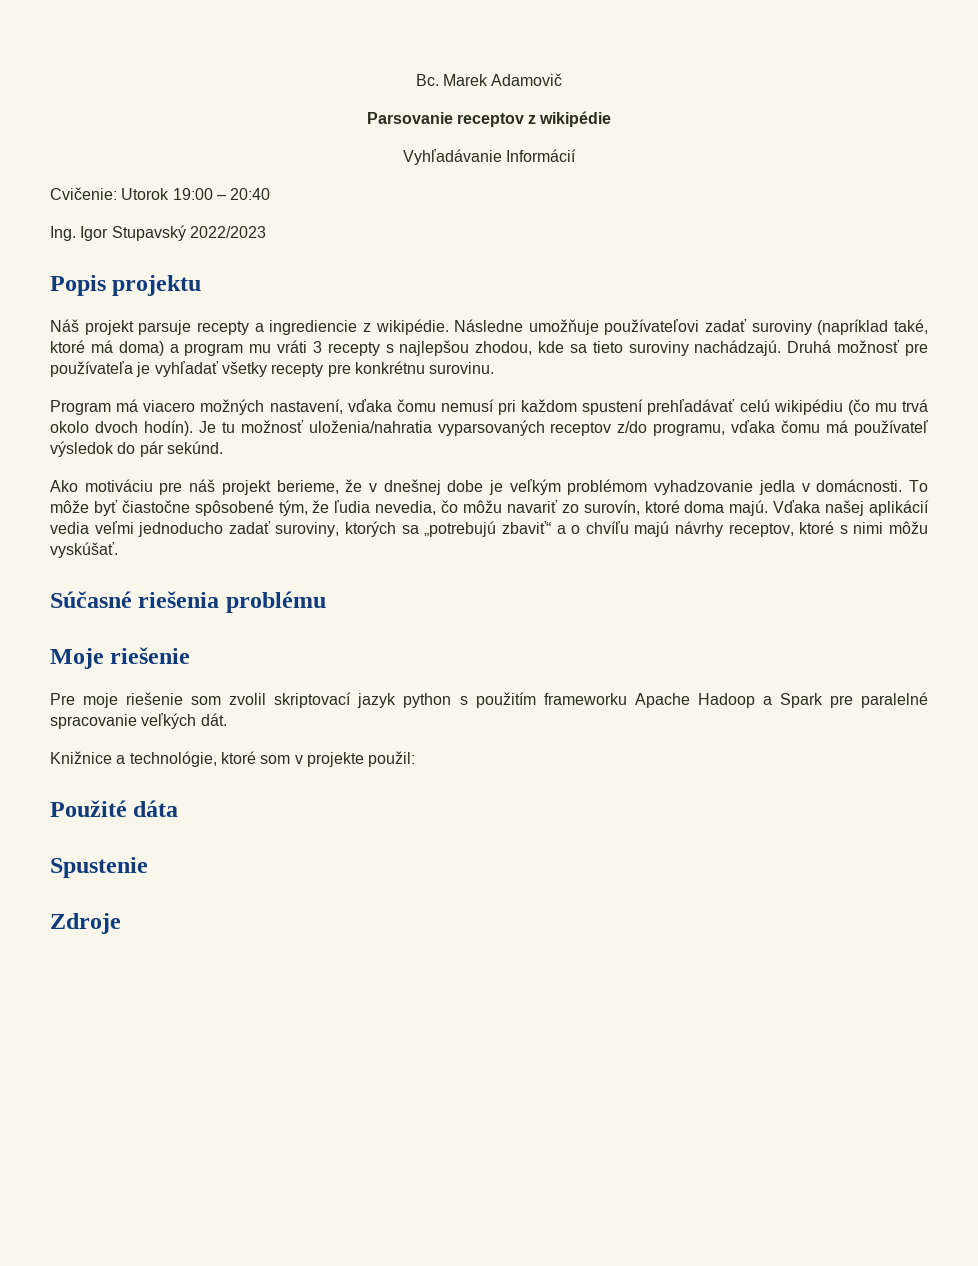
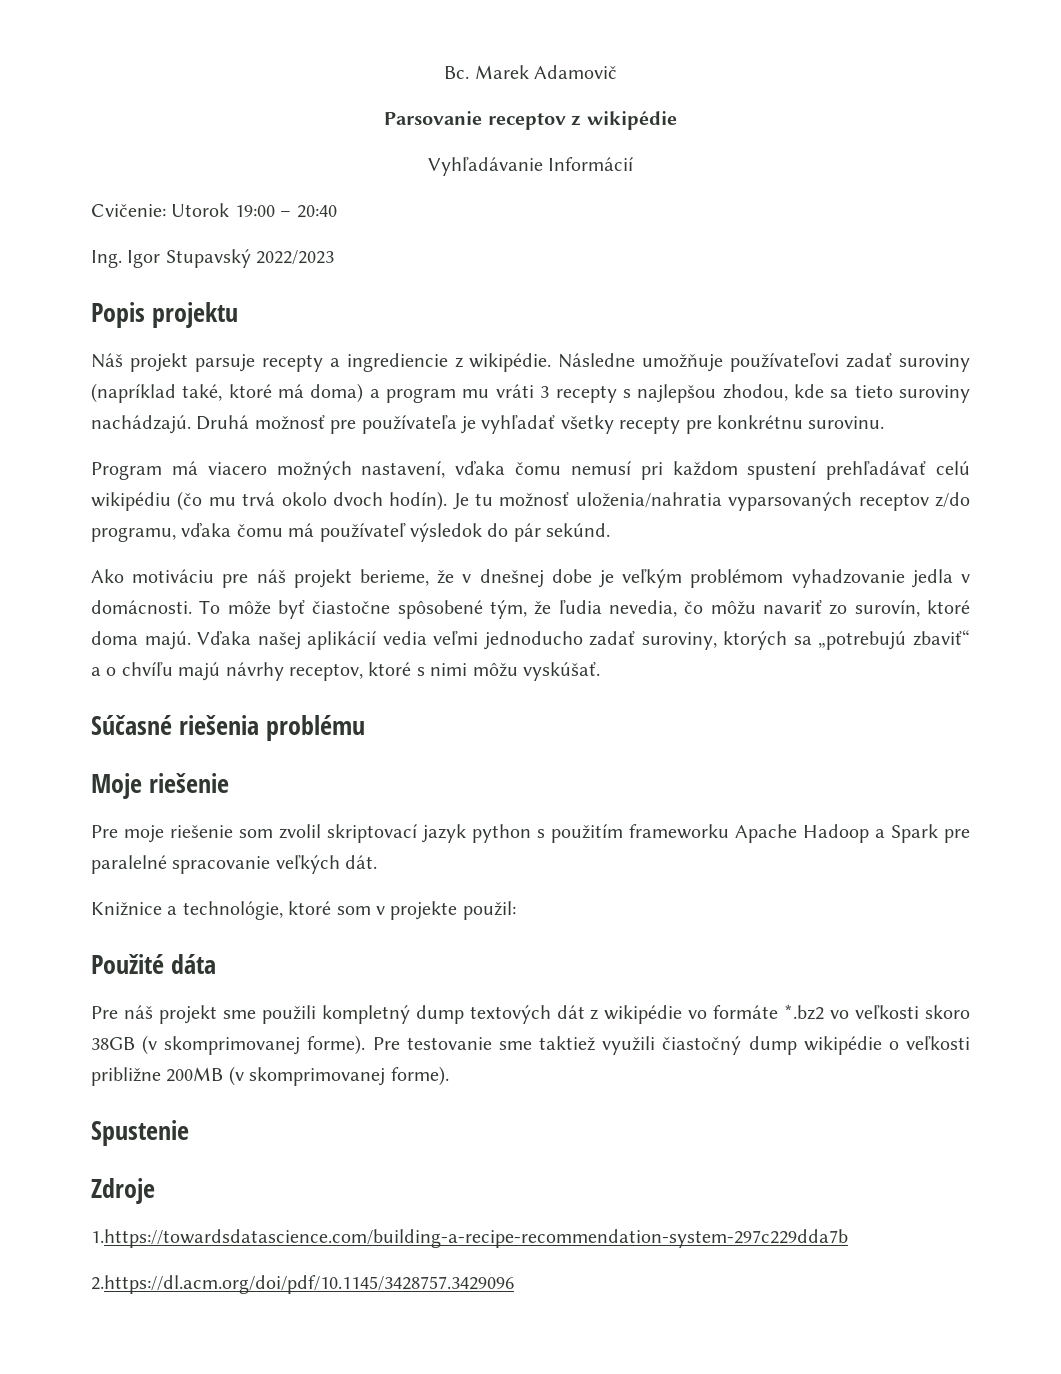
+ Pre náš projekt sme použili kompletný dump textových dát z wikipédie vo formáte *.bz2 vo veľkosti skoro 38GB (v skomprimovanej forme). Pre testovanie sme taktiež využili čiastočný dump wikipédie o veľkosti približne 200MB (v skomprimovanej forme).
+ 1.https://towardsdatascience.com/building-a-recipe-recommendation-system-297c229dda7b
+ 2.https://dl.acm.org/doi/pdf/10.1145/3428757.3429096

